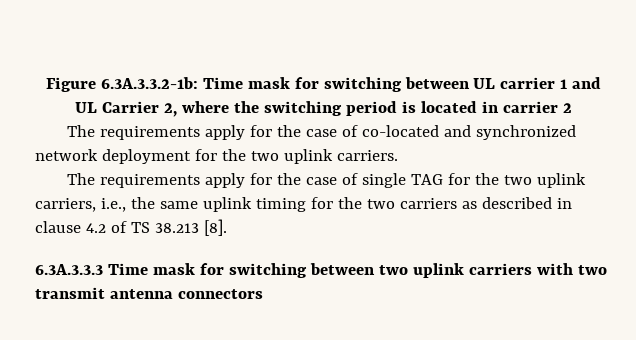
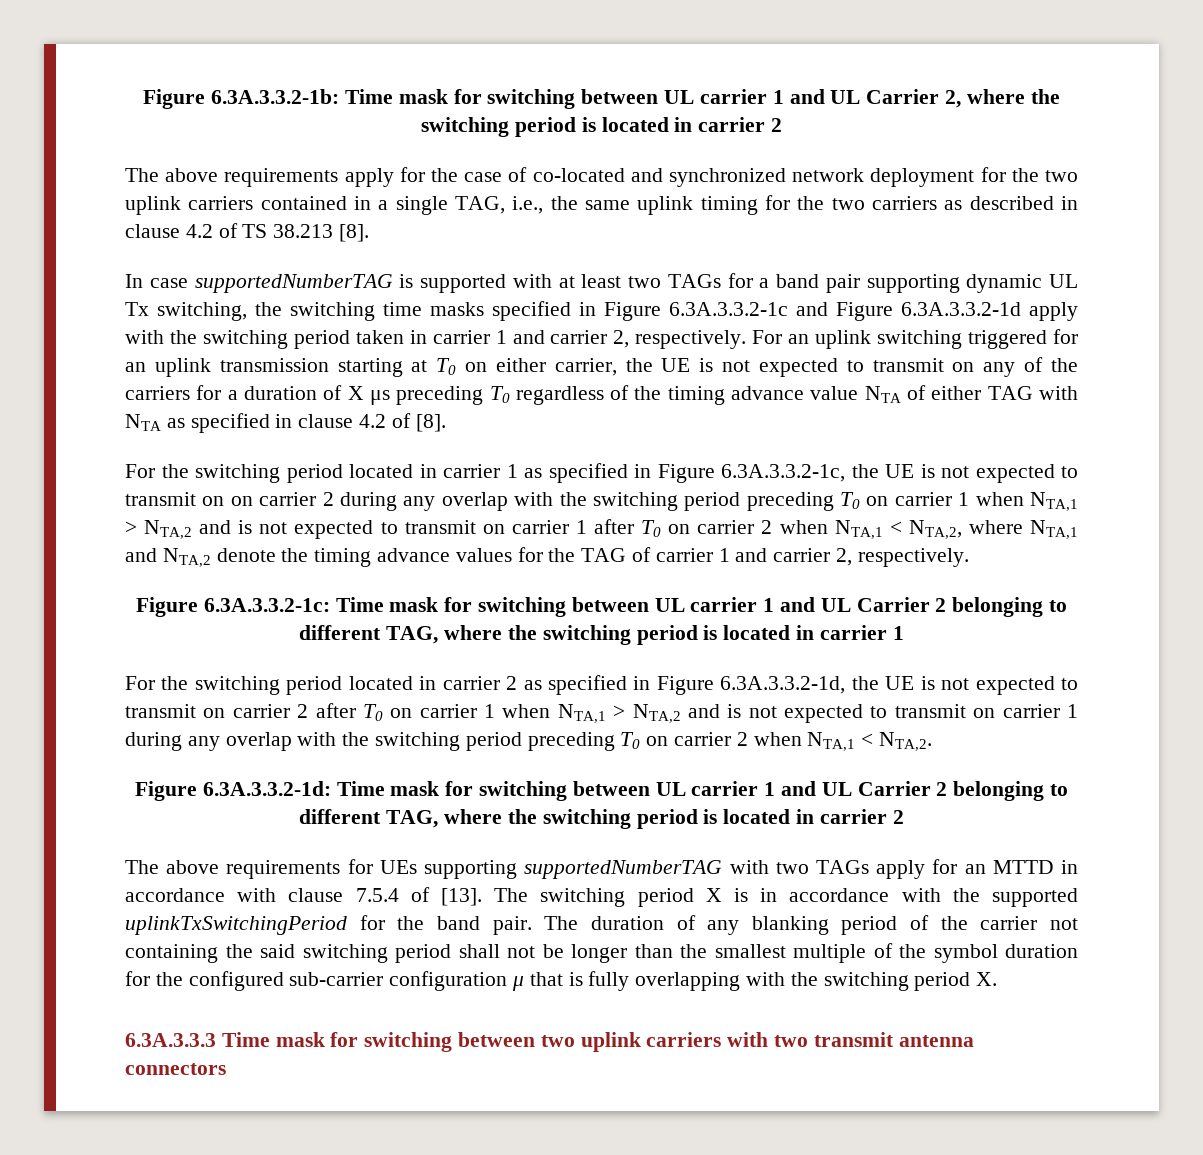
- The requirements apply for the case of co-located and synchronized network deployment for the two uplink carriers.
- The requirements apply for the case of single TAG for the two uplink carriers, i.e., the same uplink timing for the two carriers as described in clause 4.2 of TS 38.213 [8].
+ The above requirements apply for the case of co-located and synchronized network deployment for the two uplink carriers contained in a single TAG, i.e., the same uplink timing for the two carriers as described in clause 4.2 of TS 38.213 [8].
+ In case supportedNumberTAG is supported with at least two TAGs for a band pair supporting dynamic UL Tx switching, the switching time masks specified in Figure 6.3A.3.3.2-1c and Figure 6.3A.3.3.2-1d apply with the switching period taken in carrier 1 and carrier 2, respectively. For an uplink switching triggered for an uplink transmission starting at T0 on either carrier, the UE is not expected to transmit on any of the carriers for a duration of X μs preceding T0 regardless of the timing advance value NTA of either TAG with NTA as specified in clause 4.2 of [8].
+ For the switching period located in carrier 1 as specified in Figure 6.3A.3.3.2-1c, the UE is not expected to transmit on on carrier 2 during any overlap with the switching period preceding T0 on carrier 1 when NTA,1 > NTA,2 and is not expected to transmit on carrier 1 after T0 on carrier 2 when NTA,1 < NTA,2, where NTA,1 and NTA,2 denote the timing advance values for the TAG of carrier 1 and carrier 2, respectively.
+ Figure 6.3A.3.3.2-1c: Time mask for switching between UL carrier 1 and UL Carrier 2 belonging to different TAG, where the switching period is located in carrier 1
+ For the switching period located in carrier 2 as specified in Figure 6.3A.3.3.2-1d, the UE is not expected to transmit on carrier 2 after T0 on carrier 1 when NTA,1 > NTA,2 and is not expected to transmit on carrier 1 during any overlap with the switching period preceding T0 on carrier 2 when NTA,1 < NTA,2.
+ Figure 6.3A.3.3.2-1d: Time mask for switching between UL carrier 1 and UL Carrier 2 belonging to different TAG, where the switching period is located in carrier 2
+ The above requirements for UEs supporting supportedNumberTAG with two TAGs apply for an MTTD in accordance with clause 7.5.4 of [13]. The switching period X is in accordance with the supported uplinkTxSwitchingPeriod for the band pair. The duration of any blanking period of the carrier not containing the said switching period shall not be longer than the smallest multiple of the symbol duration for the configured sub-carrier configuration μ that is fully overlapping with the switching period X.

